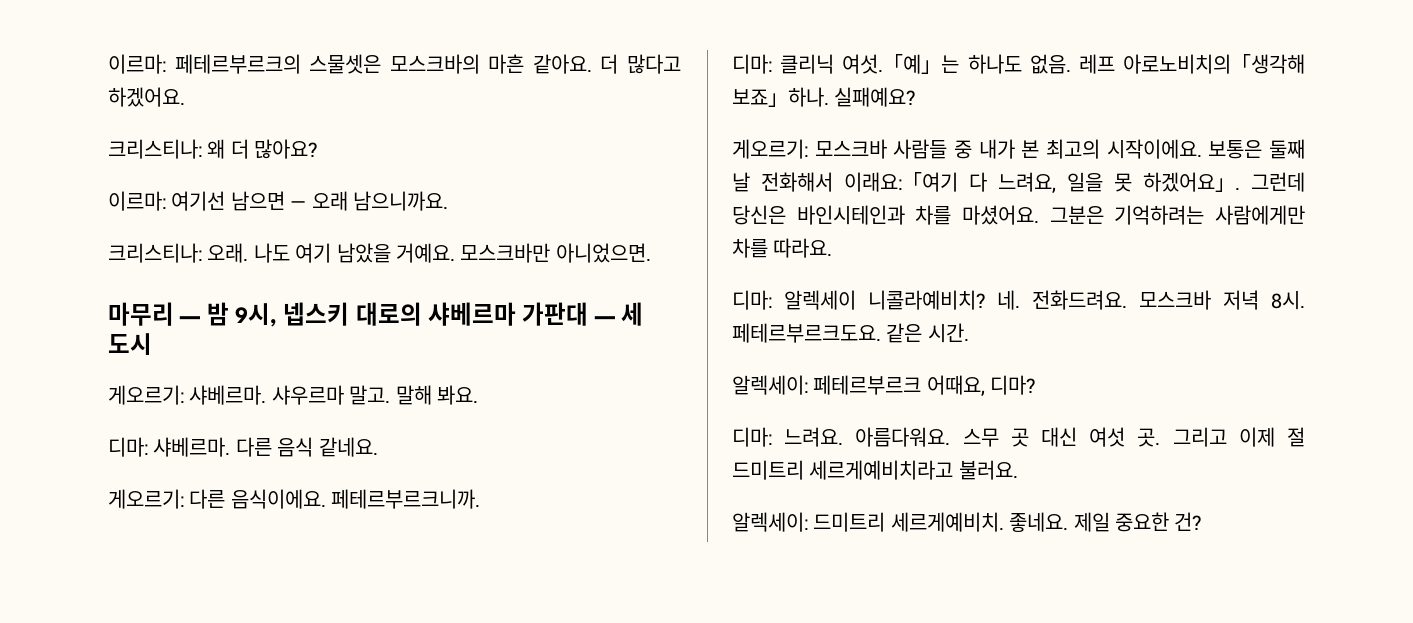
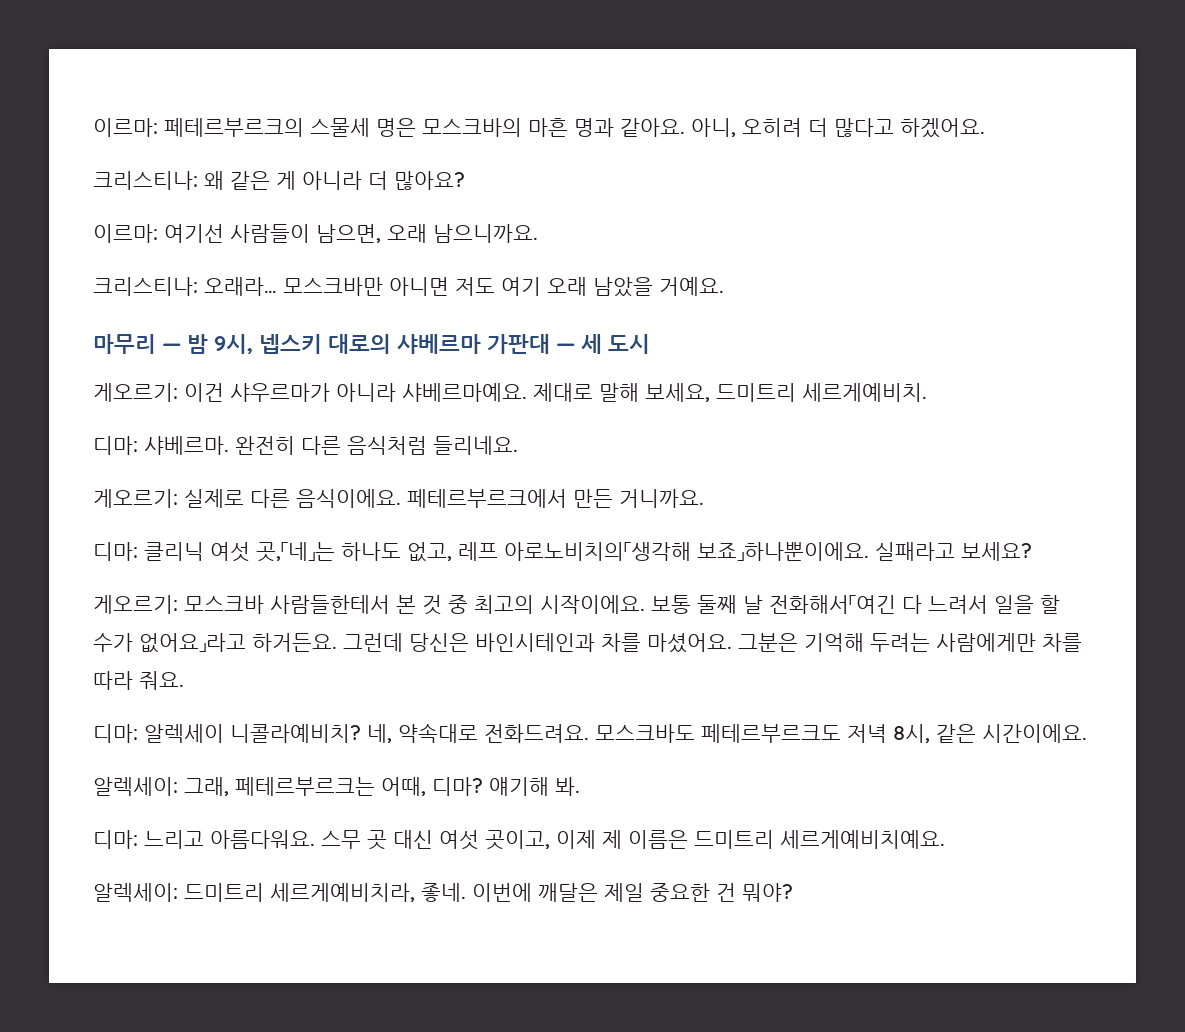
- 이르마: 페테르부르크의 스물셋은 모스크바의 마흔 같아요. 더 많다고 하겠어요.
+ 이르마: 페테르부르크의 스물세 명은 모스크바의 마흔 명과 같아요. 아니, 오히려 더 많다고 하겠어요.
- 크리스티나: 왜 더 많아요?
+ 크리스티나: 왜 같은 게 아니라 더 많아요?
- 이르마: 여기선 남으면 — 오래 남으니까요.
+ 이르마: 여기선 사람들이 남으면, 오래 남으니까요.
- 크리스티나: 오래. 나도 여기 남았을 거예요. 모스크바만 아니었으면.
+ 크리스티나: 오래라… 모스크바만 아니면 저도 여기 오래 남았을 거예요.
- 게오르기: 샤베르마. 샤우르마 말고. 말해 봐요.
- 디마: 샤베르마. 다른 음식 같네요.
- 게오르기: 다른 음식이에요.
+ 게오르기: 이건 샤우르마가 아니라 샤베르마예요. 제대로 말해 보세요, 드미트리 세르게예비치.
+ 디마: 샤베르마. 완전히 다른 음식처럼 들리네요.
+ 게오르기: 실제로 다른 음식이에요.
- 페테르부르크니까.
+ 페테르부르크에서 만든 거니까요.
- 디마: 클리닉 여섯.「예」는 하나도 없음. 레프 아로노비치의「생각해 보죠」하나. 실패예요?
+ 디마: 클리닉 여섯 곳,「네」는 하나도 없고, 레프 아로노비치의「생각해 보죠」하나뿐이에요. 실패라고 보세요?
- 게오르기: 모스크바 사람들 중 내가 본 최고의 시작이에요.
+ 게오르기: 모스크바 사람들한테서 본 것 중 최고의 시작이에요.
- 보통은 둘째 날 전화해서 이래요:「여기 다 느려요, 일을 못 하겠어요」.
+ 보통 둘째 날 전화해서「여긴 다 느려서 일을 할 수가 없어요」라고 하거든요.
- 그분은 기억하려는 사람에게만 차를 따라요.
- 디마: 알렉세이 니콜라예비치? 네. 전화드려요. 모스크바 저녁 8시. 페테르부르크도요. 같은 시간.
- 알렉세이: 페테르부르크 어때요, 디마?
- 디마: 느려요. 아름다워요.
+ 그분은 기억해 두려는 사람에게만 차를 따라 줘요.
+ 디마: 알렉세이 니콜라예비치? 네, 약속대로 전화드려요. 모스크바도 페테르부르크도 저녁 8시, 같은 시간이에요.
+ 알렉세이: 그래, 페테르부르크는 어때, 디마? 얘기해 봐.
+ 디마: 느리고 아름다워요.
- 스무 곳 대신 여섯 곳. 그리고 이제 절 드미트리 세르게예비치라고 불러요.
- 알렉세이: 드미트리 세르게예비치. 좋네요. 제일 중요한 건?
+ 스무 곳 대신 여섯 곳이고, 이제 제 이름은 드미트리 세르게예비치예요.
+ 알렉세이: 드미트리 세르게예비치라, 좋네. 이번에 깨달은 제일 중요한 건 뭐야?

